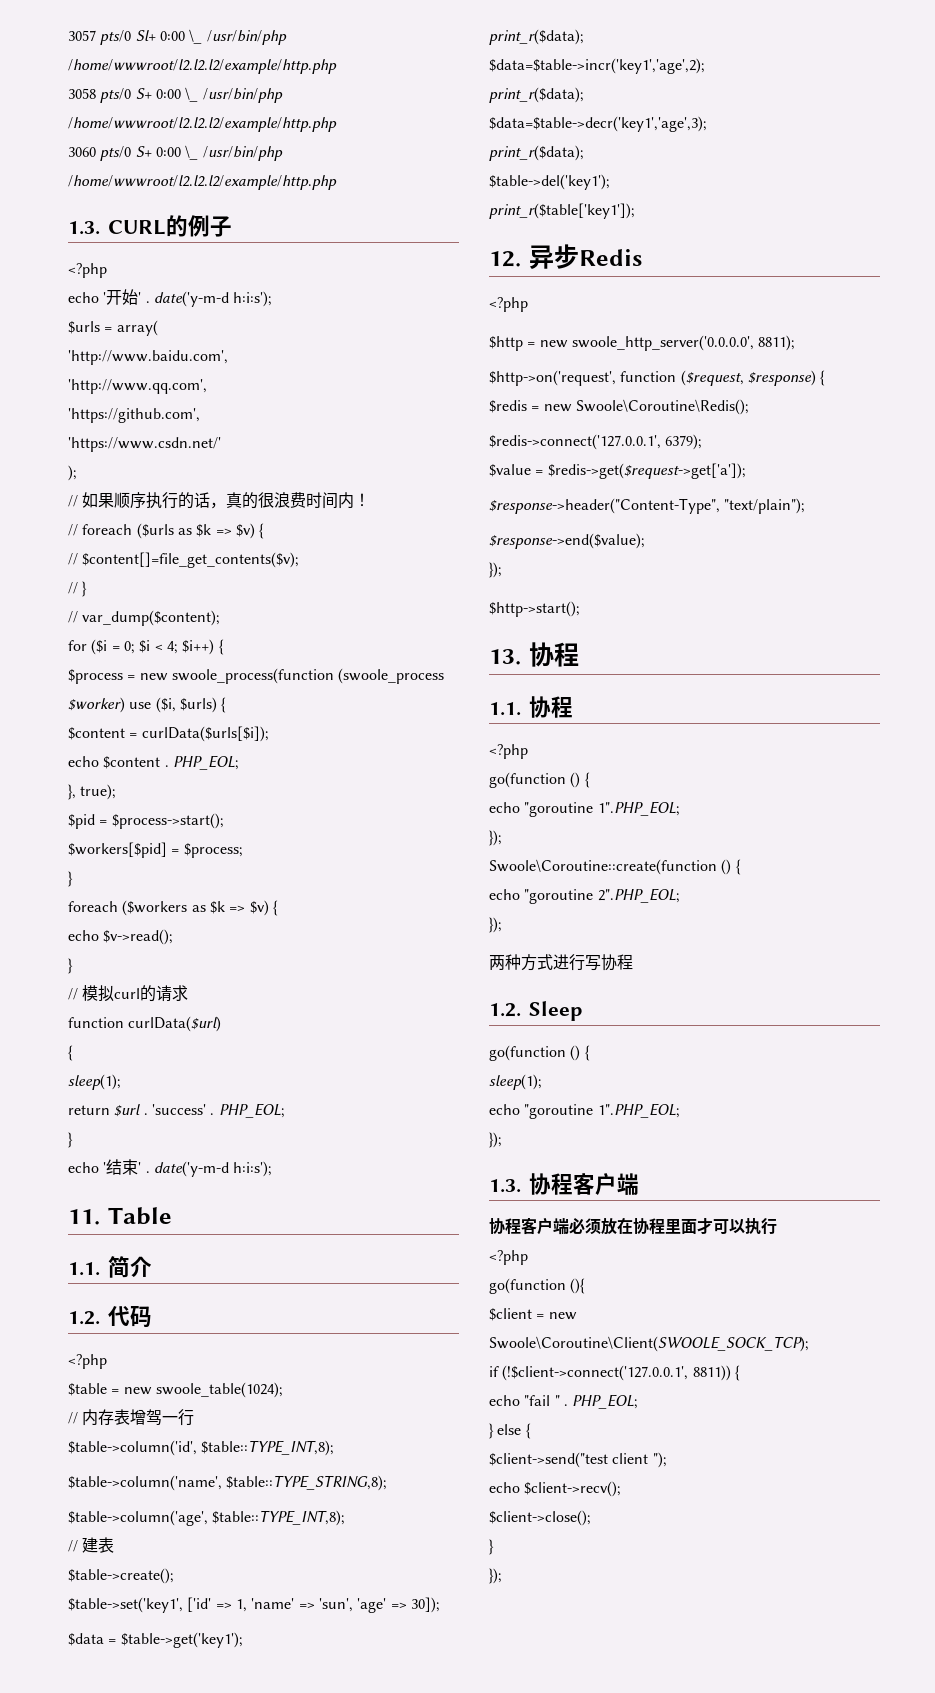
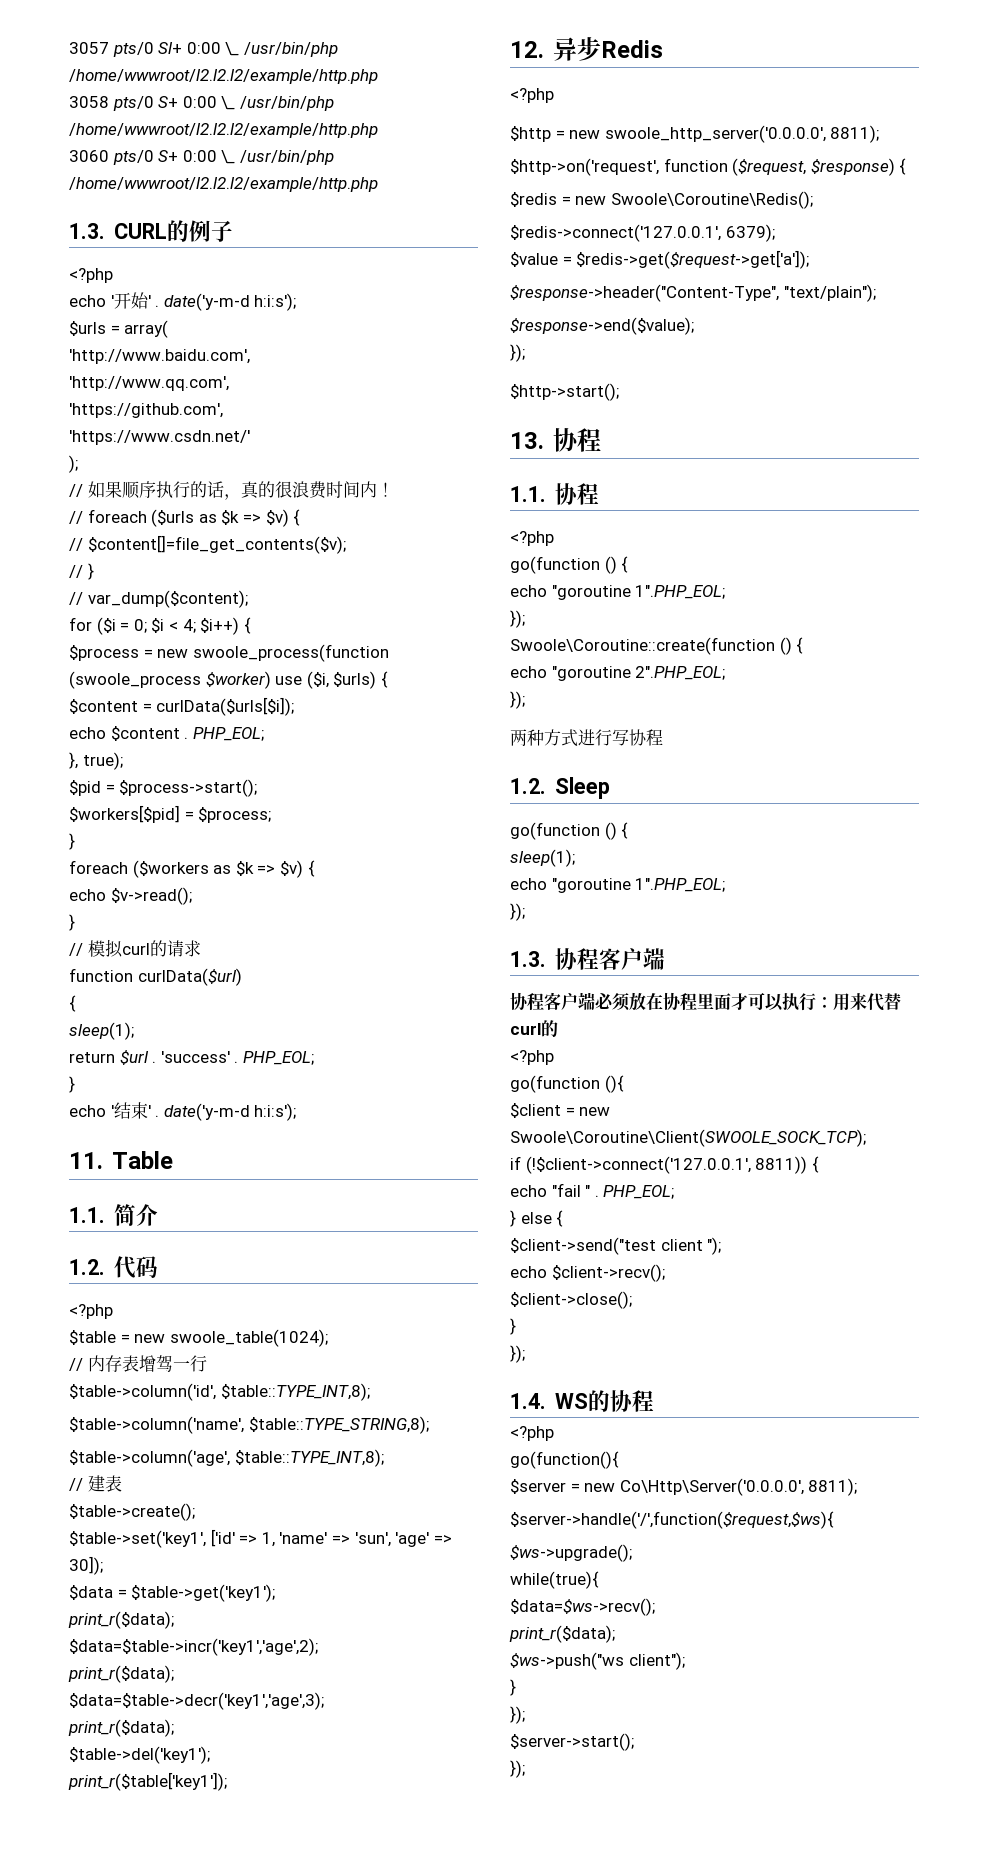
- 协程客户端必须放在协程里面才可以执行
+ 协程客户端必须放在协程里面才可以执行：用来代替curl的
+ 1.4. WS的协程
+ <?php
+ go(function(){
+ $server = new Co\Http\Server('0.0.0.0', 8811);
+ $server->handle('/',function($request,$ws){
+ $ws->upgrade();
+ while(true){
+ $data=$ws->recv();
+ print_r($data);
+ $ws->push("ws client");
+ }
+ });
+ $server->start();
+ });

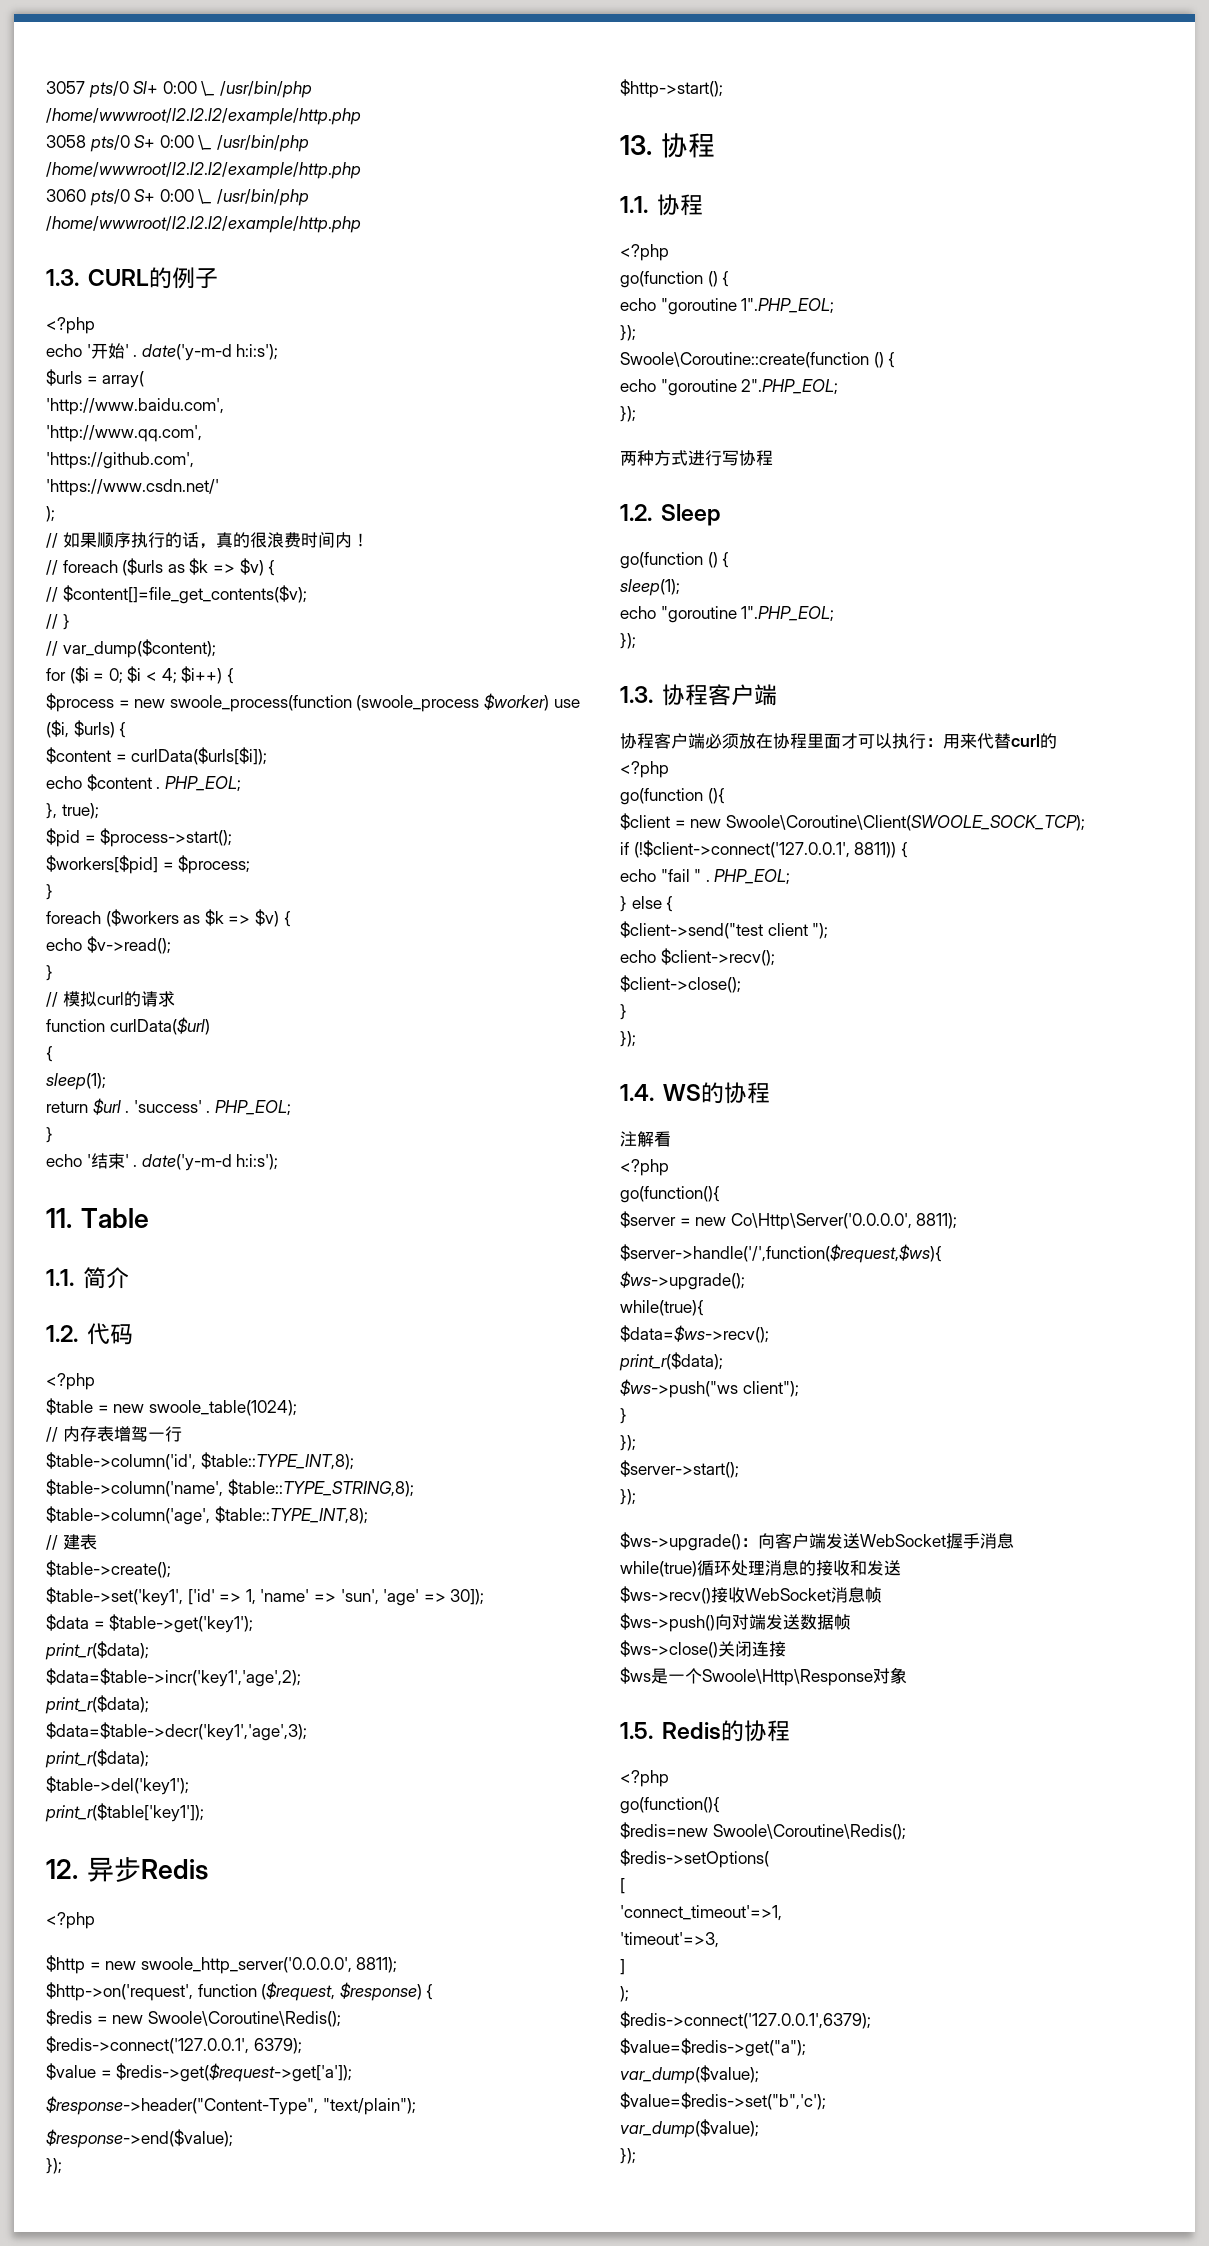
+ 注解看
+ $ws->upgrade()：向客户端发送WebSocket握手消息
+ while(true)循环处理消息的接收和发送
+ $ws->recv()接收WebSocket消息帧
+ $ws->push()向对端发送数据帧
+ $ws->close()关闭连接
+ $ws是一个Swoole\Http\Response对象
+ 1.5. Redis的协程
+ <?php
+ go(function(){
+ $redis=new Swoole\Coroutine\Redis();
+ $redis->setOptions(
+ [
+ 'connect_timeout'=>1,
+ 'timeout'=>3,
+ ]
+ );
+ $redis->connect('127.0.0.1',6379);
+ $value=$redis->get("a");
+ var_dump($value);
+ $value=$redis->set("b",'c');
+ var_dump($value);
+ });

